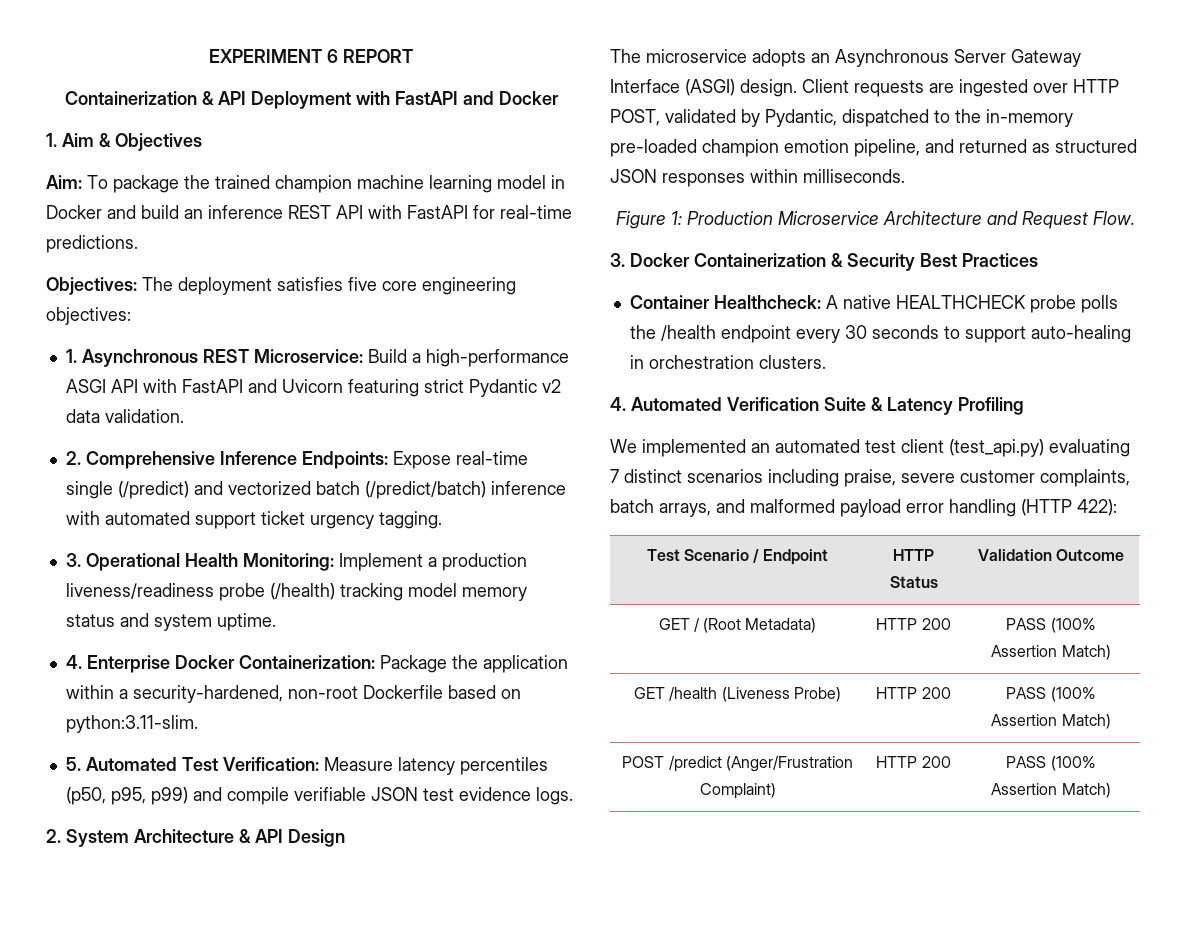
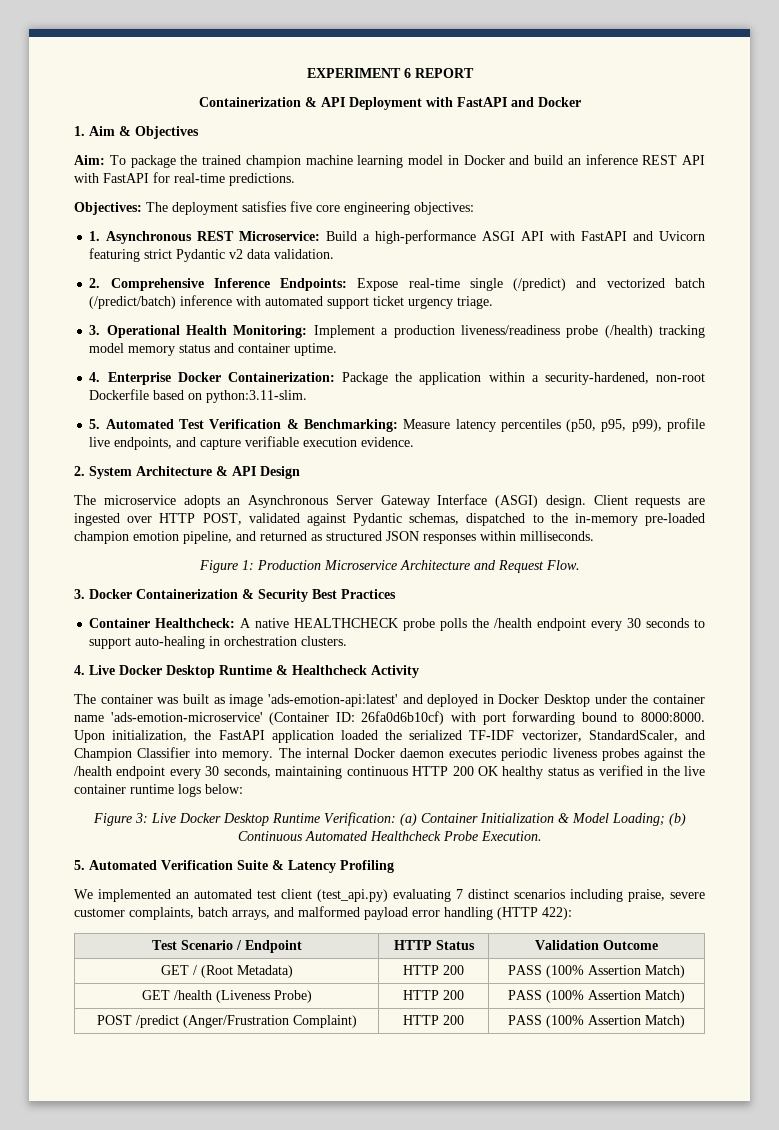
- 2. Comprehensive Inference Endpoints: Expose real-time single (/predict) and vectorized batch (/predict/batch) inference with automated support ticket urgency tagging.
+ 2. Comprehensive Inference Endpoints: Expose real-time single (/predict) and vectorized batch (/predict/batch) inference with automated support ticket urgency triage.
- 3. Operational Health Monitoring: Implement a production liveness/readiness probe (/health) tracking model memory status and system uptime.
+ 3. Operational Health Monitoring: Implement a production liveness/readiness probe (/health) tracking model memory status and container uptime.
- 5. Automated Test Verification: Measure latency percentiles (p50, p95, p99) and compile verifiable JSON test evidence logs.
+ 5. Automated Test Verification & Benchmarking: Measure latency percentiles (p50, p95, p99), profile live endpoints, and capture verifiable execution evidence.
- Client requests are ingested over HTTP POST, validated by Pydantic, dispatched to the in-memory pre-loaded champion emotion pipeline, and returned as structured JSON responses within milliseconds.
+ Client requests are ingested over HTTP POST, validated against Pydantic schemas, dispatched to the in-memory pre-loaded champion emotion pipeline, and returned as structured JSON responses within milliseconds.
- 4. Automated Verification Suite & Latency Profiling
+ 4. Live Docker Desktop Runtime & Healthcheck Activity
+ The container was built as image 'ads-emotion-api:latest' and deployed in Docker Desktop under the container name 'ads-emotion-microservice' (Container ID: 26fa0d6b10cf) with port forwarding bound to 8000:8000. Upon initialization, the FastAPI application loaded the serialized TF-IDF vectorizer, StandardScaler, and Champion Classifier into memory. The internal Docker daemon executes periodic liveness probes against the /health endpoint every 30 seconds, maintaining continuous HTTP 200 OK healthy status as verified in the live container runtime logs below:
+ Figure 3: Live Docker Desktop Runtime Verification: (a) Container Initialization & Model Loading; (b) Continuous Automated Healthcheck Probe Execution.
+ 5. Automated Verification Suite & Latency Profiling

